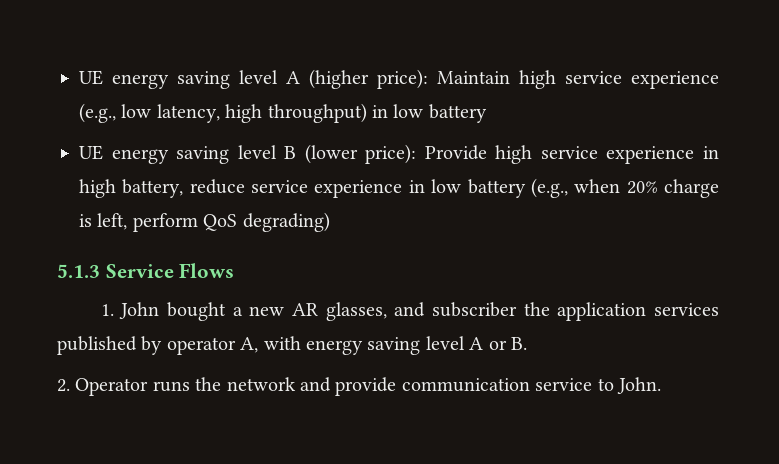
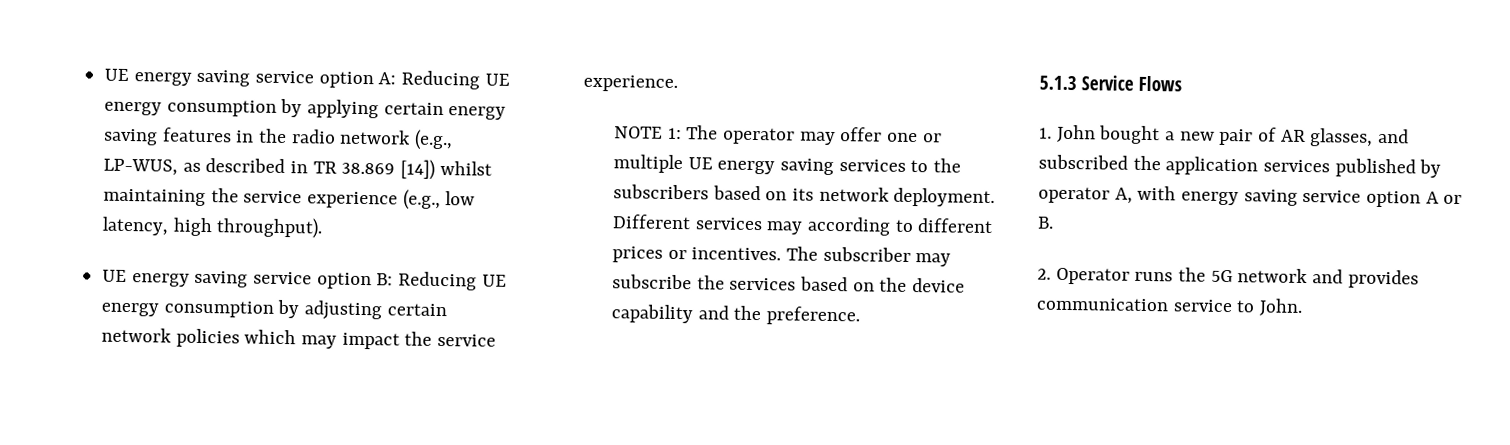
- UE energy saving level A (higher price): Maintain high service experience (e.g., low latency, high throughput) in low battery
- UE energy saving level B (lower price): Provide high service experience in high battery, reduce service experience in low battery (e.g., when 20% charge is left, perform QoS degrading)
+ UE energy saving service option A: Reducing UE energy consumption by applying certain energy saving features in the radio network (e.g., LP-WUS, as described in TR 38.869 [14]) whilst maintaining the service experience (e.g., low latency, high throughput).
+ UE energy saving service option B: Reducing UE energy consumption by adjusting certain network policies which may impact the service experience.
+ NOTE 1: The operator may offer one or multiple UE energy saving services to the subscribers based on its network deployment. Different services may according to different prices or incentives. The subscriber may subscribe the services based on the device capability and the preference.
- 1. John bought a new AR glasses, and subscriber the application services published by operator A, with energy saving level A or B.
+ 1. John bought a new pair of AR glasses, and subscribed the application services published by operator A, with energy saving service option A or B.
- 2. Operator runs the network and provide communication service to John.
+ 2. Operator runs the 5G network and provides communication service to John.

